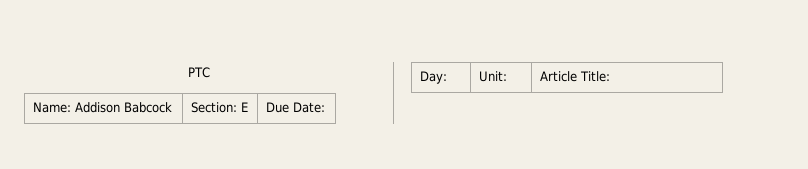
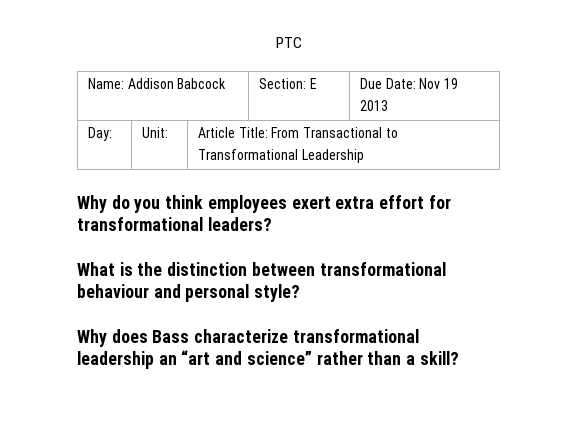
- Name: Addison Babcock | Section: E | Due Date:
+ Name: Addison Babcock | Section: E | Due Date: Nov 19 2013
- Day: | Unit: | Article Title:
+ Day: | Unit: | Article Title: From Transactional to Transformational Leadership
+ Why do you think employees exert extra effort for transformational leaders?
+ What is the distinction between transformational behaviour and personal style?
+ Why does Bass characterize transformational leadership an “art and science” rather than a skill?

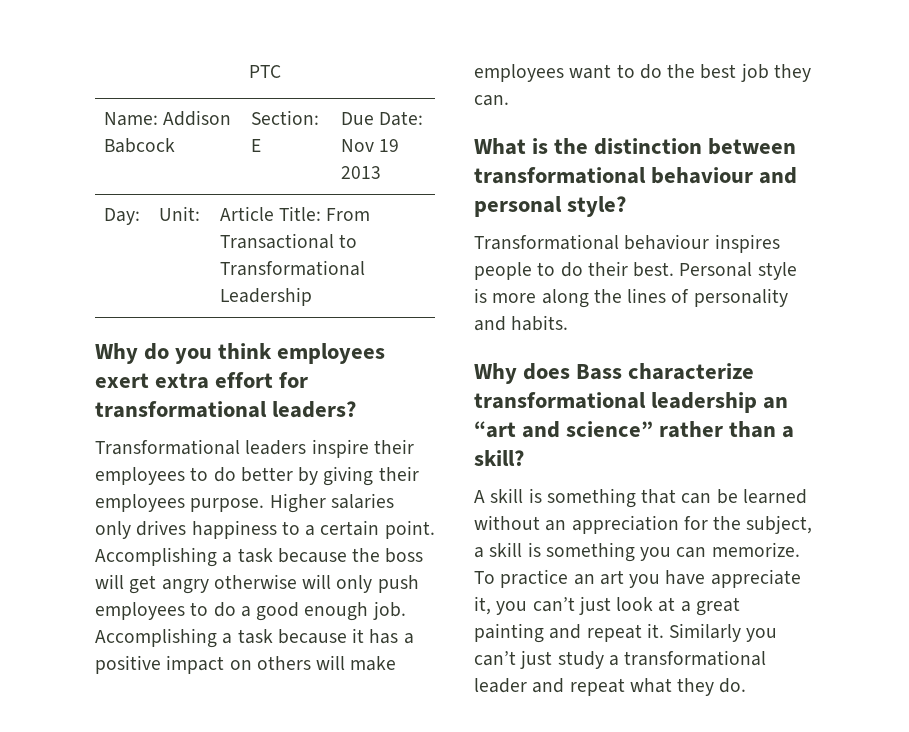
+ Transformational leaders inspire their employees to do better by giving their employees purpose. Higher salaries only drives happiness to a certain point. Accomplishing a task because the boss will get angry otherwise will only push employees to do a good enough job. Accomplishing a task because it has a positive impact on others will make employees want to do the best job they can.
+ Transformational behaviour inspires people to do their best. Personal style is more along the lines of personality and habits.
+ A skill is something that can be learned without an appreciation for the subject, a skill is something you can memorize. To practice an art you have appreciate it, you can’t just look at a great painting and repeat it. Similarly you can’t just study a transformational leader and repeat what they do.

